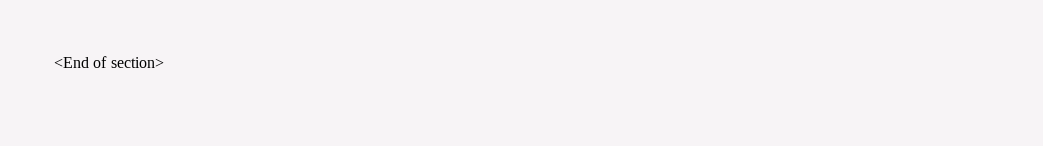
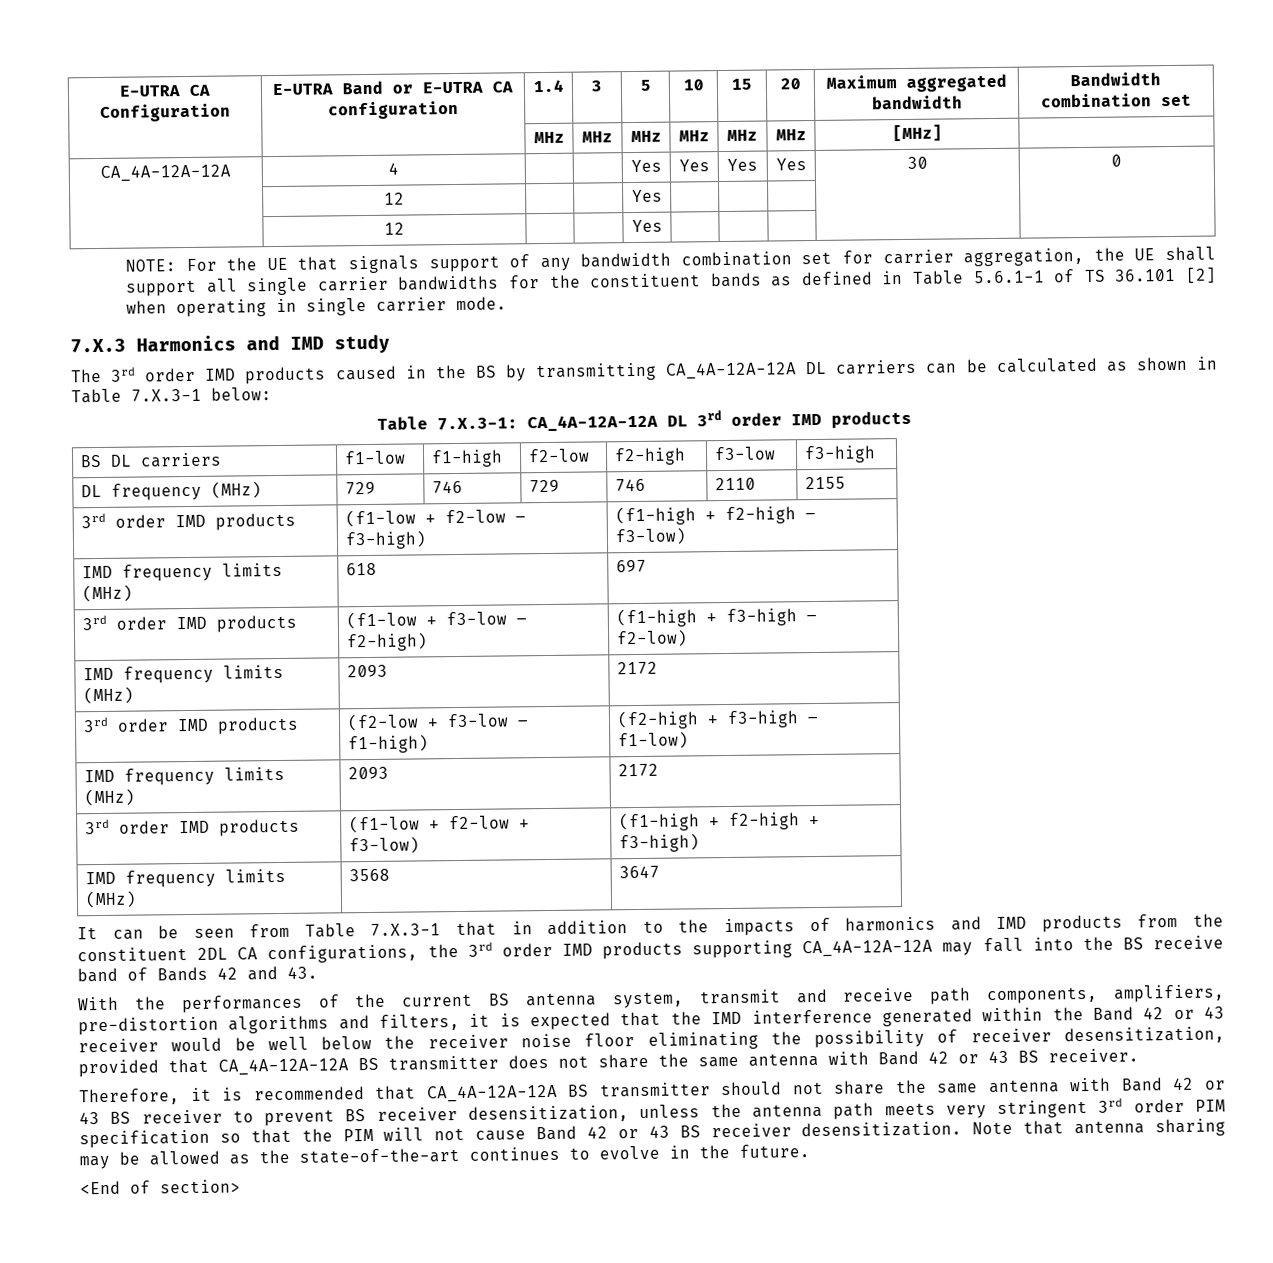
+ E-UTRA CA Configuration | E-UTRA Band or E-UTRA CA configuration | 1.4 | 3 | 5 | 10 | 15 | 20 | Maximum aggregated bandwidth | Bandwidth combination set
+ | | MHz | MHz | MHz | MHz | MHz | MHz | [MHz] |
+ CA_4A-12A-12A | 4 | | | Yes | Yes | Yes | Yes | 30 | 0
+ | 12 | | | Yes | | | | |
+ | 12 | | | Yes | | | | |
+ NOTE: For the UE that signals support of any bandwidth combination set for carrier aggregation, the UE shall support all single carrier bandwidths for the constituent bands as defined in Table 5.6.1-1 of TS 36.101 [2] when operating in single carrier mode.
+ 7.X.3 Harmonics and IMD study
+ The 3rd order IMD products caused in the BS by transmitting CA_4A-12A-12A DL carriers can be calculated as shown in Table 7.X.3-1 below:
+ Table 7.X.3-1: CA_4A-12A-12A DL 3rd order IMD products
+ BS DL carriers | f1-low | f1-high | f2-low | f2-high | f3-low | f3-high
+ DL frequency (MHz) | 729 | 746 | 729 | 746 | 2110 | 2155
+ 3rd order IMD products | (f1-low + f2-low – f3-high) | (f1-high + f2-high – f3-low)
+ IMD frequency limits (MHz) | 618 | 697
+ 3rd order IMD products | (f1-low + f3-low – f2-high) | (f1-high + f3-high – f2-low)
+ IMD frequency limits (MHz) | 2093 | 2172
+ 3rd order IMD products | (f2-low + f3-low – f1-high) | (f2-high + f3-high – f1-low)
+ IMD frequency limits (MHz) | 2093 | 2172
+ 3rd order IMD products | (f1-low + f2-low + f3-low) | (f1-high + f2-high + f3-high)
+ IMD frequency limits (MHz) | 3568 | 3647
+ It can be seen from Table 7.X.3-1 that in addition to the impacts of harmonics and IMD products from the constituent 2DL CA configurations, the 3rd order IMD products supporting CA_4A-12A-12A may fall into the BS receive band of Bands 42 and 43.
+ With the performances of the current BS antenna system, transmit and receive path components, amplifiers, pre-distortion algorithms and filters, it is expected that the IMD interference generated within the Band 42 or 43 receiver would be well below the receiver noise floor eliminating the possibility of receiver desensitization, provided that CA_4A-12A-12A BS transmitter does not share the same antenna with Band 42 or 43 BS receiver.
+ Therefore, it is recommended that CA_4A-12A-12A BS transmitter should not share the same antenna with Band 42 or 43 BS receiver to prevent BS receiver desensitization, unless the antenna path meets very stringent 3rd order PIM specification so that the PIM will not cause Band 42 or 43 BS receiver desensitization. Note that antenna sharing may be allowed as the state-of-the-art continues to evolve in the future.

